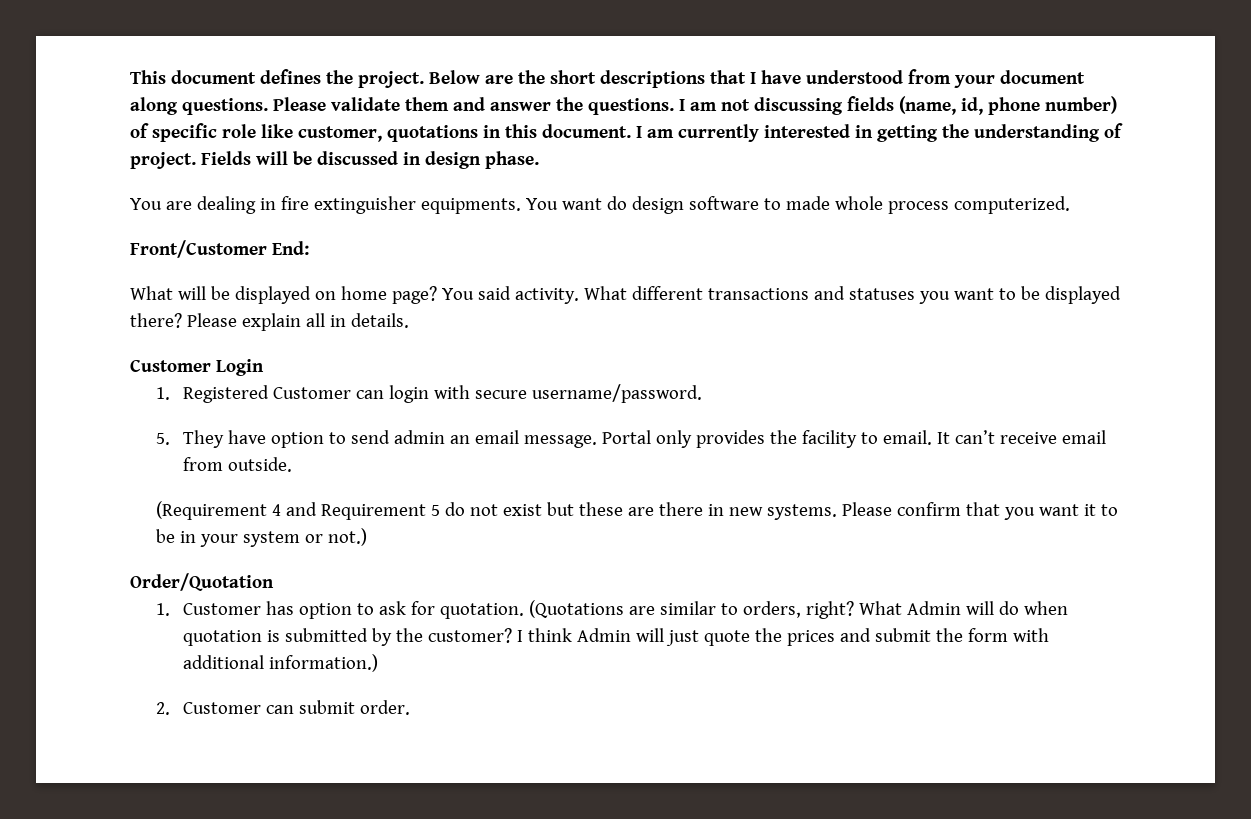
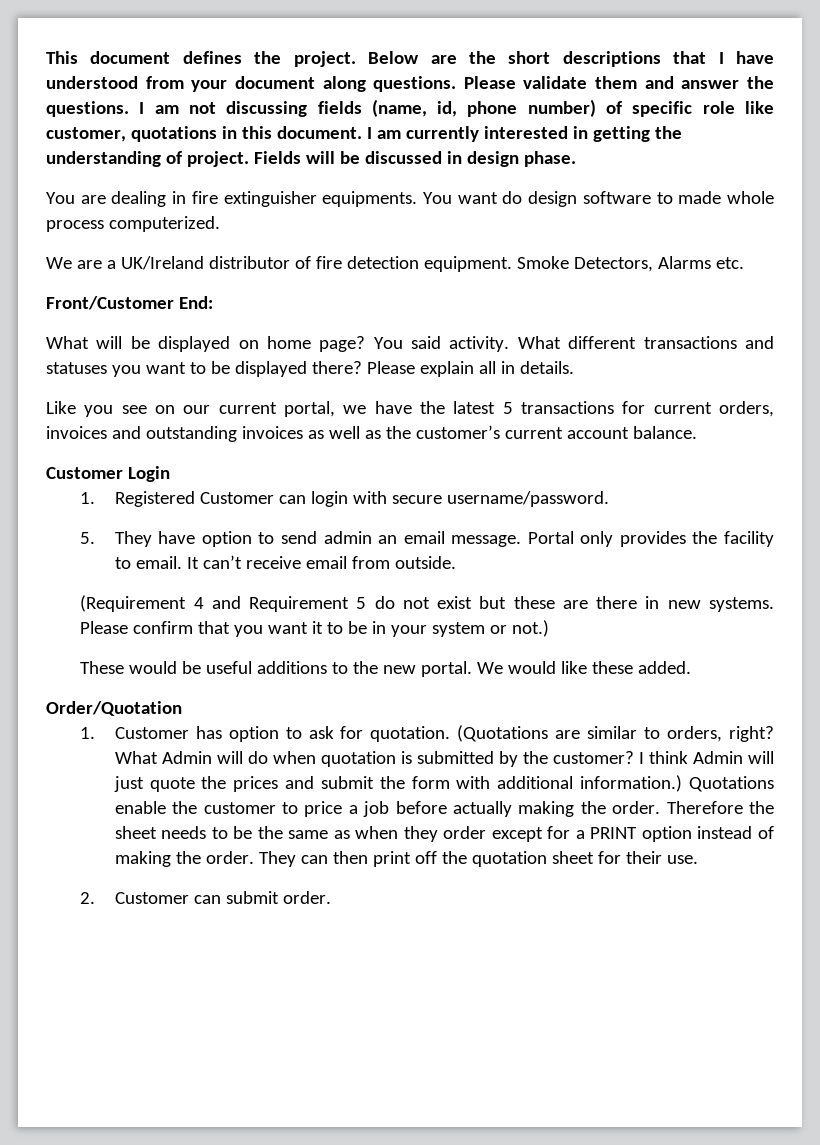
+ We are a UK/Ireland distributor of fire detection equipment. Smoke Detectors, Alarms etc.
+ Like you see on our current portal, we have the latest 5 transactions for current orders, invoices and outstanding invoices as well as the customer’s current account balance.
+ These would be useful additions to the new portal. We would like these added.
+ Quotations enable the customer to price a job before actually making the order. Therefore the sheet needs to be the same as when they order except for a PRINT option instead of making the order. They can then print off the quotation sheet for their use.

